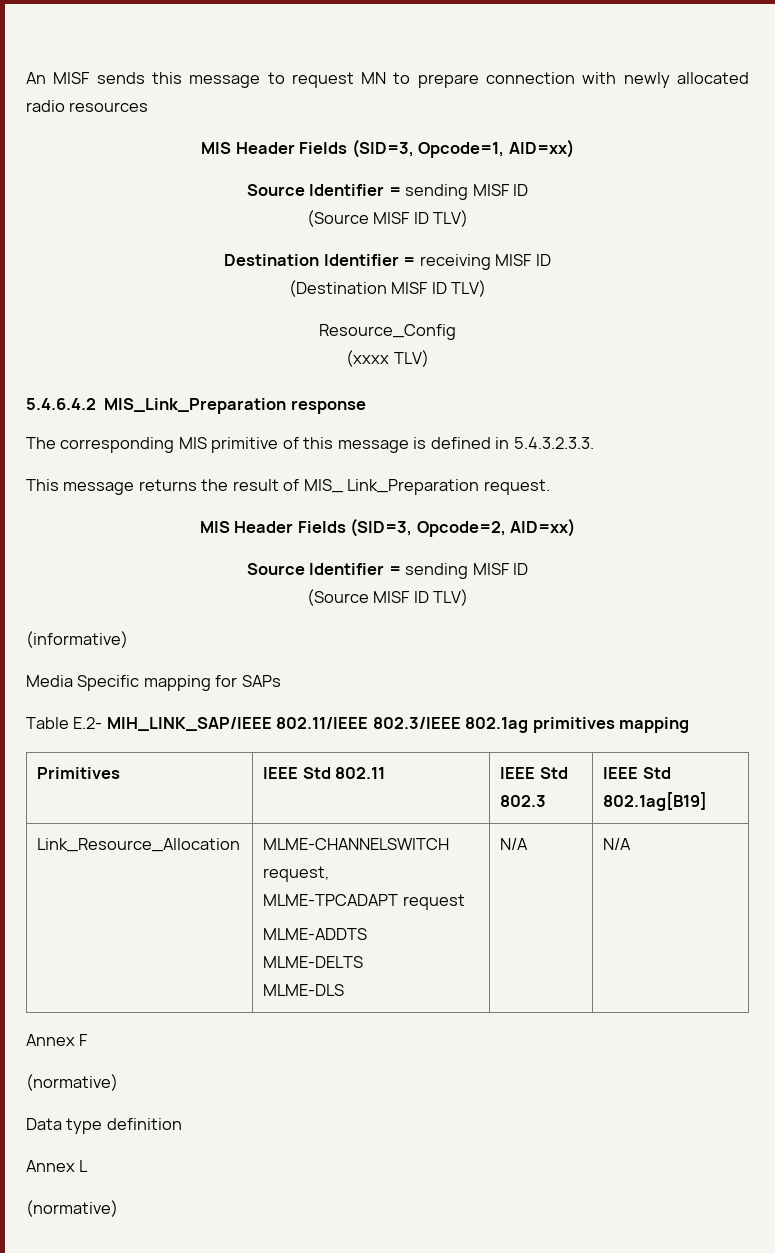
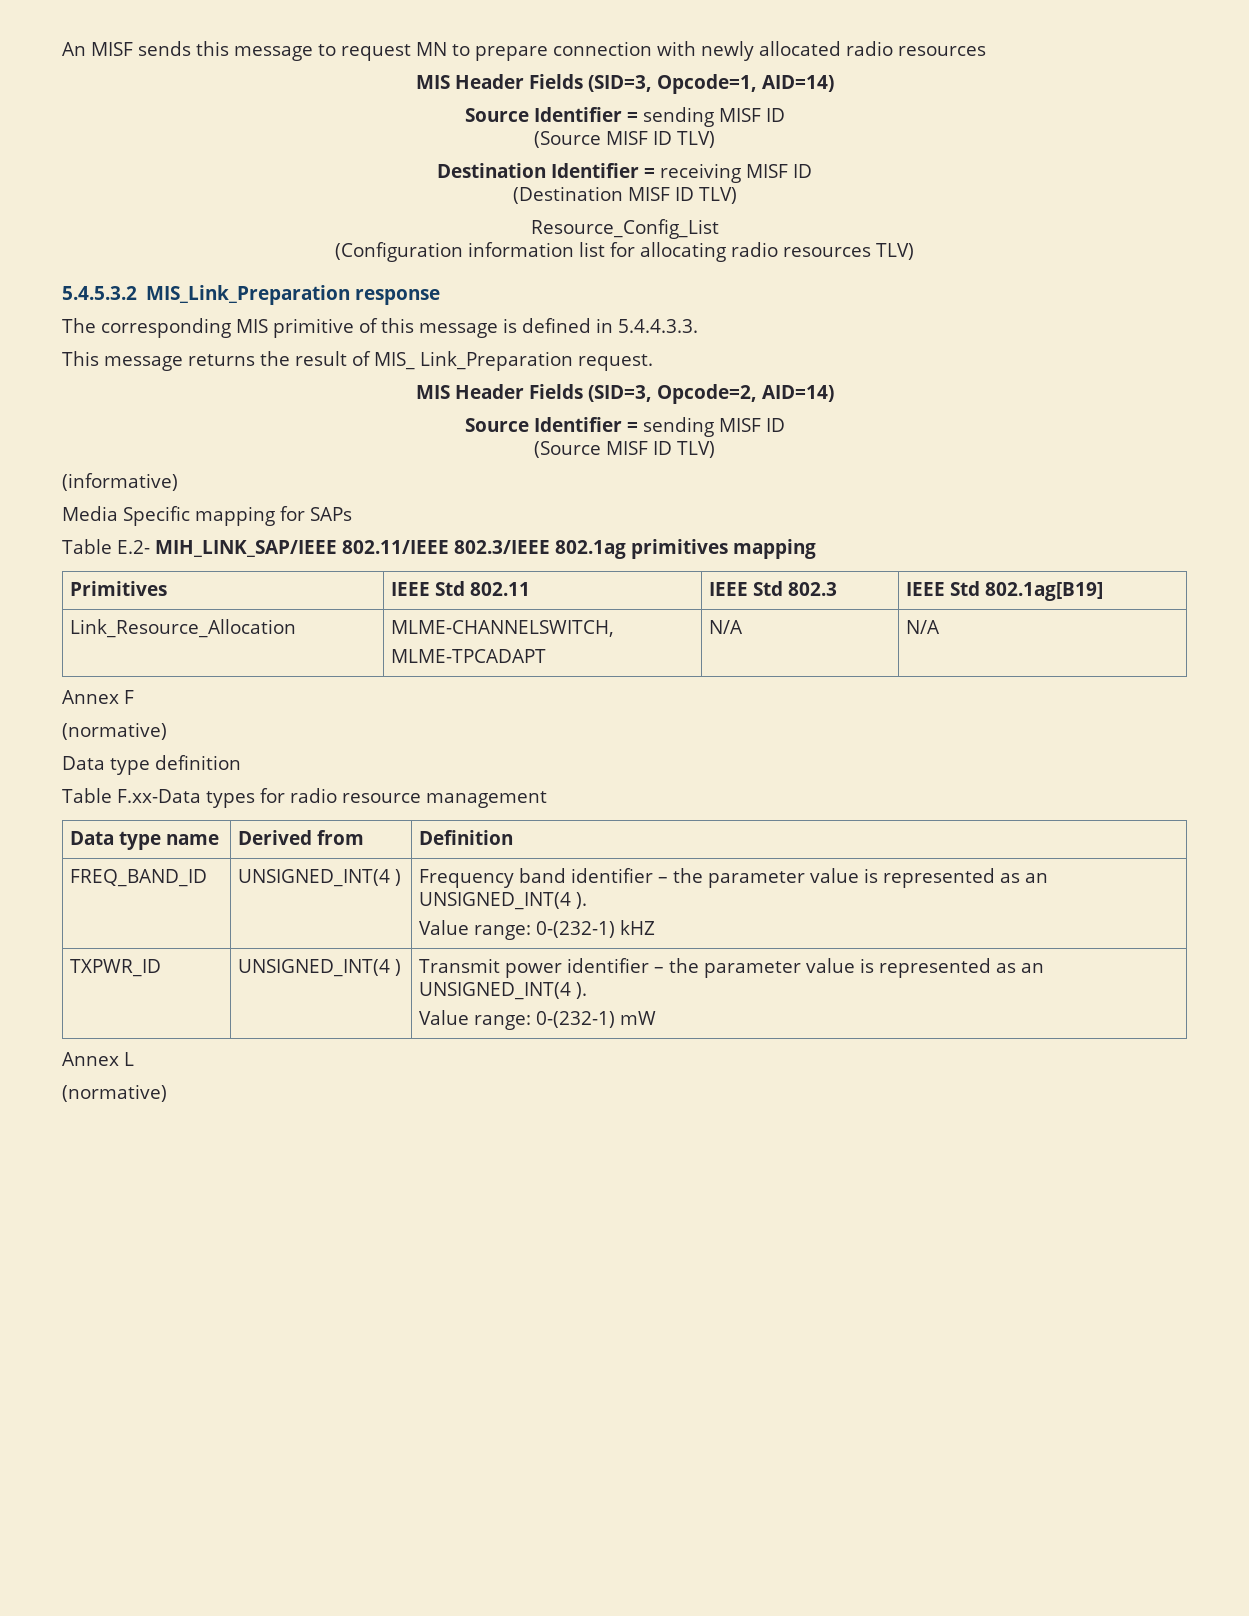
- MIS Header Fields (SID=3, Opcode=1, AID=xx)
+ MIS Header Fields (SID=3, Opcode=1, AID=14)
- Resource_Config
- (xxxx TLV)
- 5.4.6.4.2 MIS_Link_Preparation response
+ Resource_Config_List
+ (Configuration information list for allocating radio resources TLV)
+ 5.4.5.3.2 MIS_Link_Preparation response
- The corresponding MIS primitive of this message is defined in 5.4.3.2.3.3.
+ The corresponding MIS primitive of this message is defined in 5.4.4.3.3.
- MIS Header Fields (SID=3, Opcode=2, AID=xx)
+ MIS Header Fields (SID=3, Opcode=2, AID=14)
- Link_Resource_Allocation | MLME-CHANNELSWITCH request,
- MLME-TPCADAPT request
- MLME-ADDTS
- MLME-DELTS
- MLME-DLS | N/A | N/A
+ Link_Resource_Allocation | MLME-CHANNELSWITCH,
+ MLME-TPCADAPT | N/A | N/A
+ Table F.xx-Data types for radio resource management
+ Data type name | Derived from | Definition
+ FREQ_BAND_ID | UNSIGNED_INT(4 ) | Frequency band identifier – the parameter value is represented as an UNSIGNED_INT(4 ).
+ Value range: 0-(232-1) kHZ
+ TXPWR_ID | UNSIGNED_INT(4 ) | Transmit power identifier – the parameter value is represented as an UNSIGNED_INT(4 ).
+ Value range: 0-(232-1) mW

